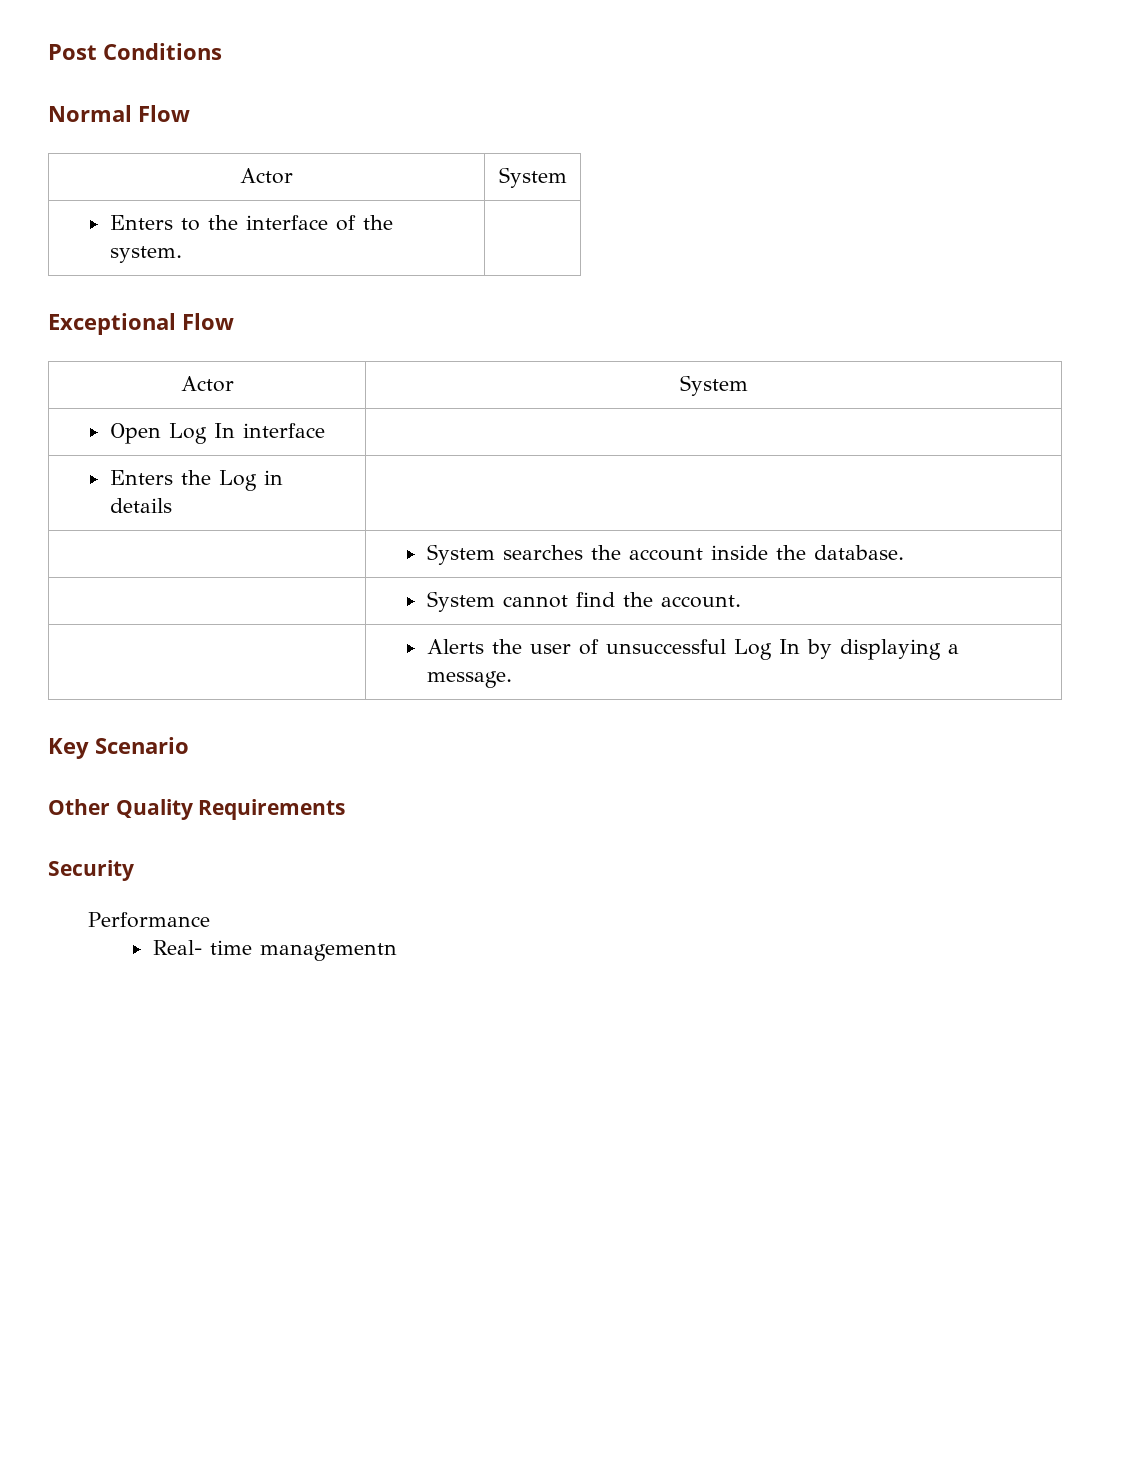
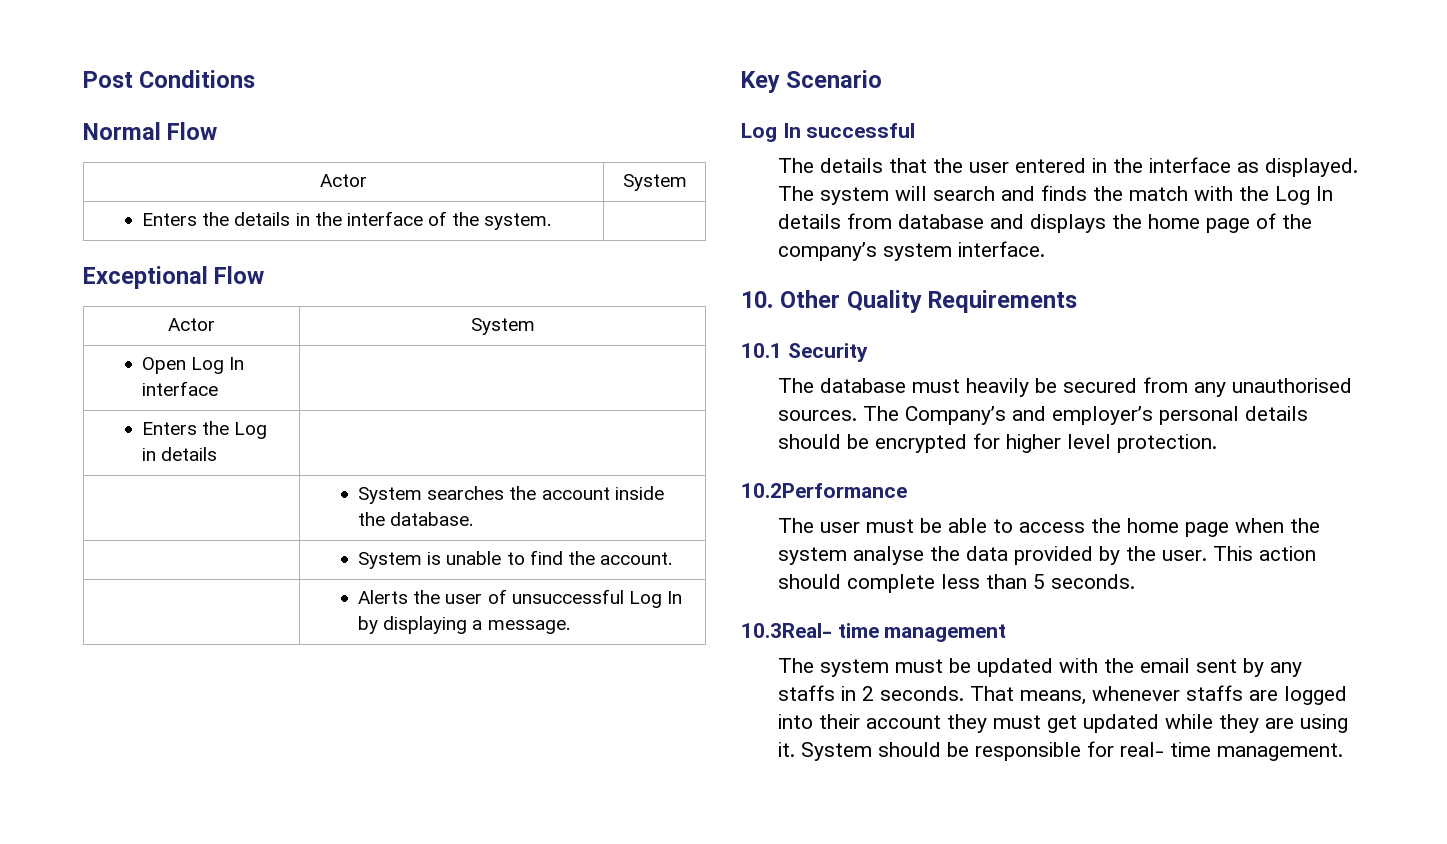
- Enters to the interface of the system. |
+ Enters the details in the interface of the system. |
- | System cannot find the account.
+ | System is unable to find the account.
- Other Quality Requirements
+ Log In successful
+ The details that the user entered in the interface as displayed. The system will search and finds the match with the Log In details from database and displays the home page of the company’s system interface.
+ 10. Other Quality Requirements
- Security
+ 10.1 Security
- Performance
- Real- time managementn
+ The database must heavily be secured from any unauthorised sources. The Company’s and employer’s personal details should be encrypted for higher level protection.
+ 10.2Performance
+ The user must be able to access the home page when the system analyse the data provided by the user. This action should complete less than 5 seconds.
+ 10.3Real- time management
+ The system must be updated with the email sent by any staffs in 2 seconds. That means, whenever staffs are logged into their account they must get updated while they are using it. System should be responsible for real- time management.

